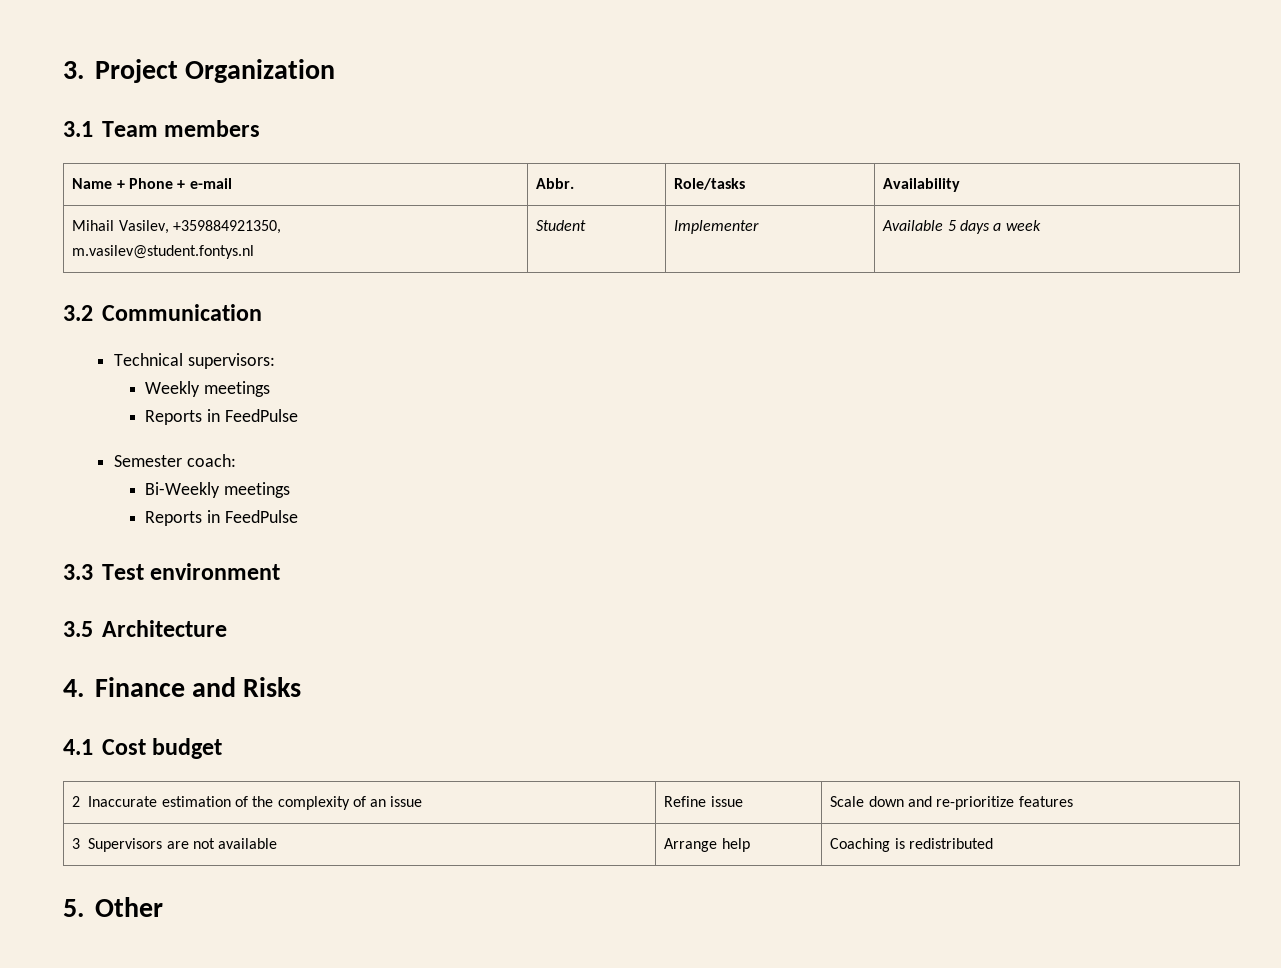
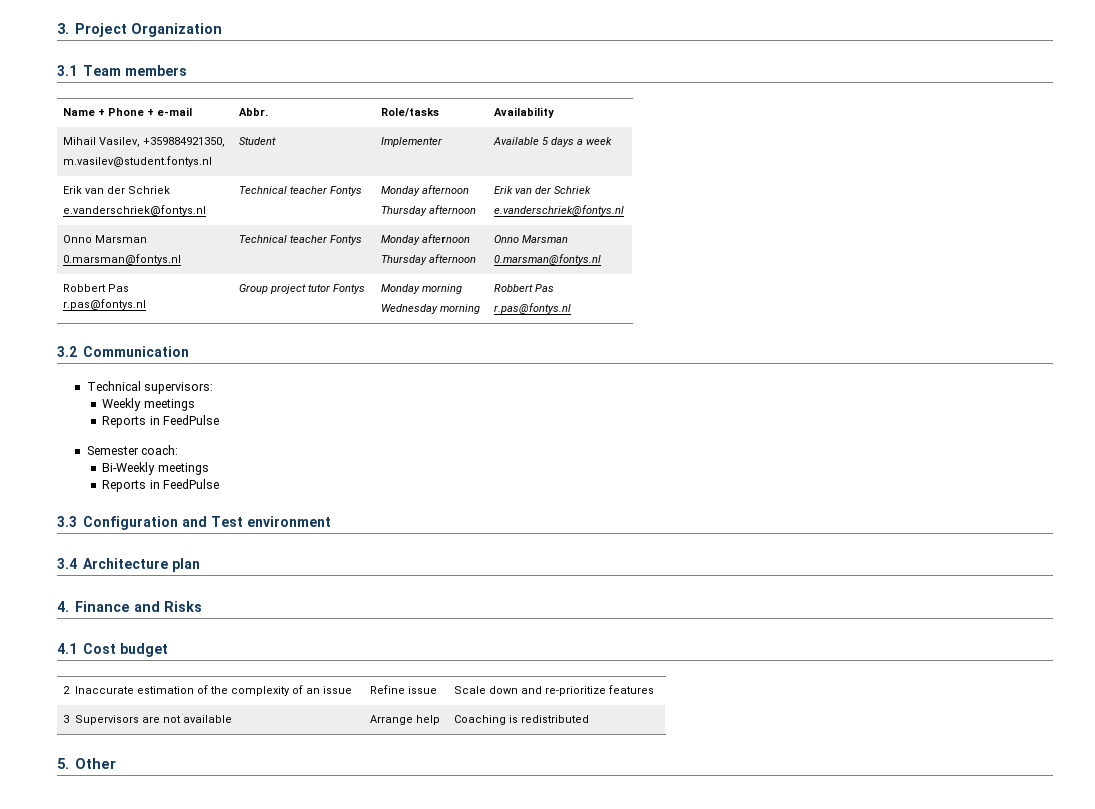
  Mihail Vasilev, +359884921350,
  m.vasilev@student.fontys.nl | Student | Implementer | Available 5 days a week
+ Erik van der Schriek
+ e.vanderschriek@fontys.nl | Technical teacher Fontys | Monday afternoon
+ Thursday afternoon | Erik van der Schriek
+ e.vanderschriek@fontys.nl
+ Onno Marsman
+ 0.marsman@fontys.nl | Technical teacher Fontys | Monday afternoon
+ Thursday afternoon | Onno Marsman
+ 0.marsman@fontys.nl
+ Robbert Pas
+ r.pas@fontys.nl | Group project tutor Fontys | Monday morning
+ Wednesday morning | Robbert Pas
+ r.pas@fontys.nl
- 3.3 Test environment
+ 3.3 Configuration and Test environment
- 3.5 Architecture
+ 3.4 Architecture plan

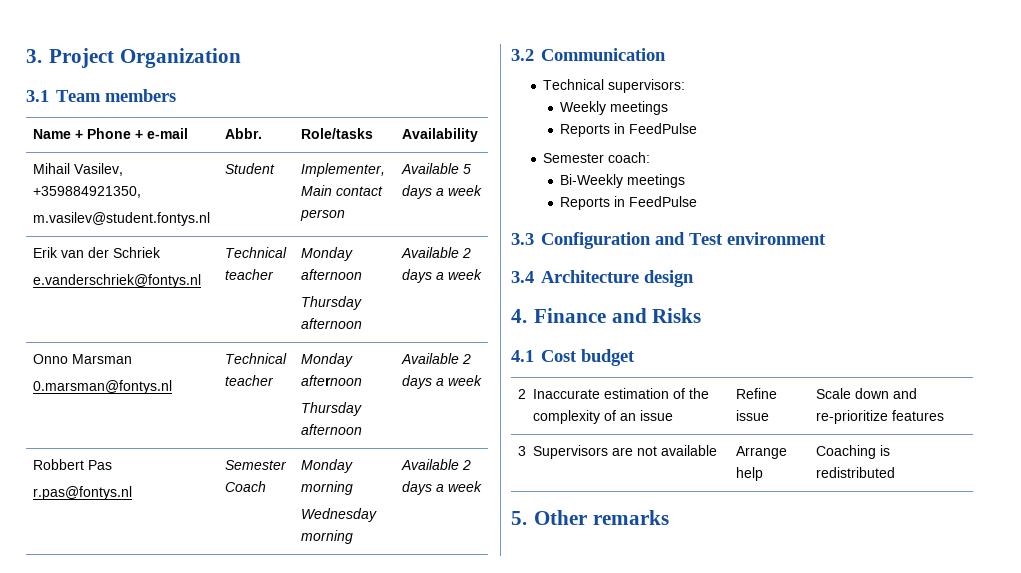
  Mihail Vasilev, +359884921350,
- m.vasilev@student.fontys.nl | Student | Implementer | Available 5 days a week
+ m.vasilev@student.fontys.nl | Student | Implementer, Main contact person | Available 5 days a week
  Erik van der Schriek
- e.vanderschriek@fontys.nl | Technical teacher Fontys | Monday afternoon
- Thursday afternoon | Erik van der Schriek
- e.vanderschriek@fontys.nl
+ e.vanderschriek@fontys.nl | Technical teacher | Monday afternoon
+ Thursday afternoon | Available 2 days a week
  Onno Marsman
- 0.marsman@fontys.nl | Technical teacher Fontys | Monday afternoon
- Thursday afternoon | Onno Marsman
- 0.marsman@fontys.nl
+ 0.marsman@fontys.nl | Technical teacher | Monday afternoon
+ Thursday afternoon | Available 2 days a week
  Robbert Pas
- r.pas@fontys.nl | Group project tutor Fontys | Monday morning
- Wednesday morning | Robbert Pas
- r.pas@fontys.nl
+ r.pas@fontys.nl | Semester Coach | Monday morning
+ Wednesday morning | Available 2 days a week
- 3.4 Architecture plan
+ 3.4 Architecture design
- 5. Other
+ 5. Other remarks

